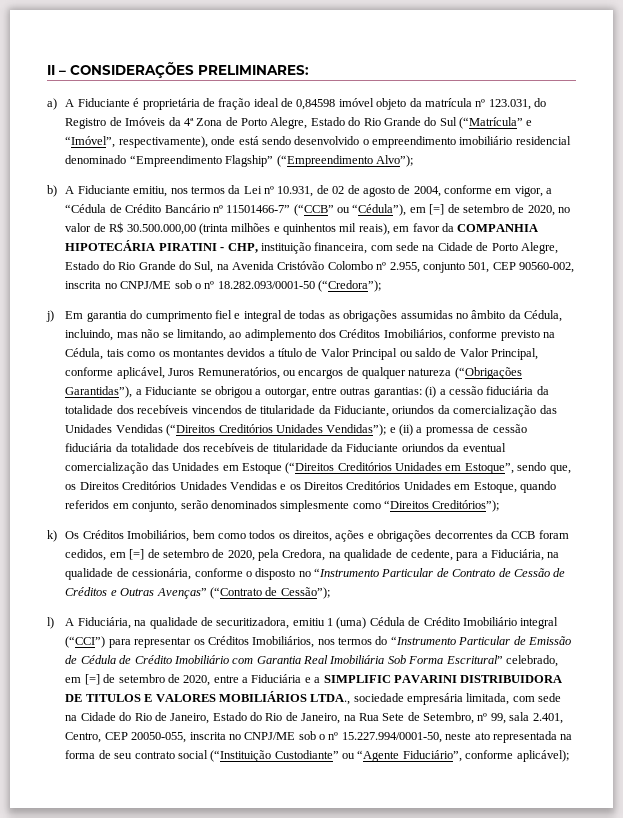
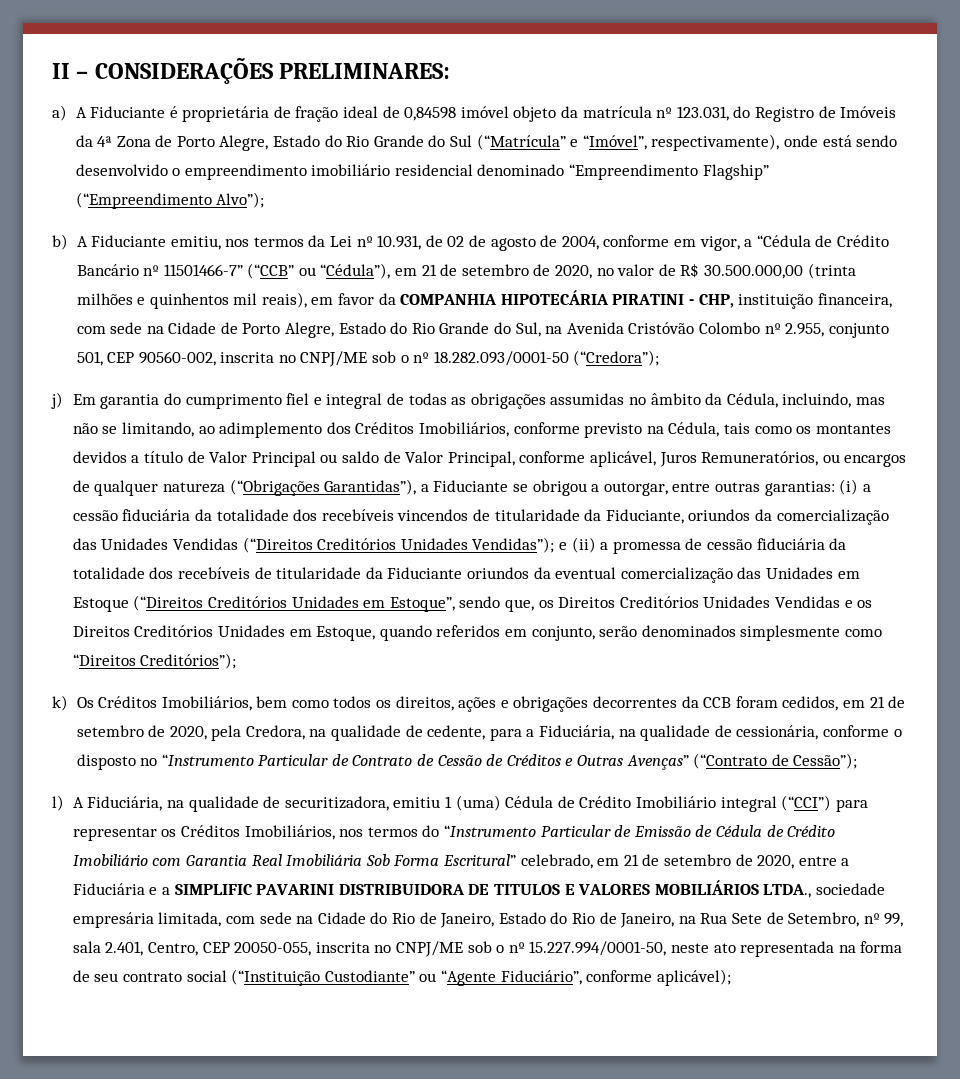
- b) A Fiduciante emitiu, nos termos da Lei nº 10.931, de 02 de agosto de 2004, conforme em vigor, a “Cédula de Crédito Bancário nº 11501466-7” (“CCB” ou “Cédula”), em [=] de setembro de 2020, no valor de R$ 30.500.000,00 (trinta milhões e quinhentos mil reais), em favor da COMPANHIA HIPOTECÁRIA PIRATINI - CHP, instituição financeira, com sede na Cidade de Porto Alegre, Estado do Rio Grande do Sul, na Avenida Cristóvão Colombo nº 2.955, conjunto 501, CEP 90560-002, inscrita no CNPJ/ME sob o nº 18.282.093/0001-50 (“Credora”);
+ b) A Fiduciante emitiu, nos termos da Lei nº 10.931, de 02 de agosto de 2004, conforme em vigor, a “Cédula de Crédito Bancário nº 11501466-7” (“CCB” ou “Cédula”), em 21 de setembro de 2020, no valor de R$ 30.500.000,00 (trinta milhões e quinhentos mil reais), em favor da COMPANHIA HIPOTECÁRIA PIRATINI - CHP, instituição financeira, com sede na Cidade de Porto Alegre, Estado do Rio Grande do Sul, na Avenida Cristóvão Colombo nº 2.955, conjunto 501, CEP 90560-002, inscrita no CNPJ/ME sob o nº 18.282.093/0001-50 (“Credora”);
- k) Os Créditos Imobiliários, bem como todos os direitos, ações e obrigações decorrentes da CCB foram cedidos, em [=] de setembro de 2020, pela Credora, na qualidade de cedente, para a Fiduciária, na qualidade de cessionária, conforme o disposto no “Instrumento Particular de Contrato de Cessão de Créditos e Outras Avenças” (“Contrato de Cessão”);
+ k) Os Créditos Imobiliários, bem como todos os direitos, ações e obrigações decorrentes da CCB foram cedidos, em 21 de setembro de 2020, pela Credora, na qualidade de cedente, para a Fiduciária, na qualidade de cessionária, conforme o disposto no “Instrumento Particular de Contrato de Cessão de Créditos e Outras Avenças” (“Contrato de Cessão”);
- l) A Fiduciária, na qualidade de securitizadora, emitiu 1 (uma) Cédula de Crédito Imobiliário integral (“CCI”) para representar os Créditos Imobiliários, nos termos do “Instrumento Particular de Emissão de Cédula de Crédito Imobiliário com Garantia Real Imobiliária Sob Forma Escritural” celebrado, em [=] de setembro de 2020, entre a Fiduciária e a SIMPLIFIC PAVARINI DISTRIBUIDORA DE TITULOS E VALORES MOBILIÁRIOS LTDA., sociedade empresária limitada, com sede na Cidade do Rio de Janeiro, Estado do Rio de Janeiro, na Rua Sete de Setembro, nº 99, sala 2.401, Centro, CEP 20050-055, inscrita no CNPJ/ME sob o nº 15.227.994/0001-50, neste ato representada na forma de seu contrato social (“Instituição Custodiante” ou “Agente Fiduciário”, conforme aplicável);
+ l) A Fiduciária, na qualidade de securitizadora, emitiu 1 (uma) Cédula de Crédito Imobiliário integral (“CCI”) para representar os Créditos Imobiliários, nos termos do “Instrumento Particular de Emissão de Cédula de Crédito Imobiliário com Garantia Real Imobiliária Sob Forma Escritural” celebrado, em 21 de setembro de 2020, entre a Fiduciária e a SIMPLIFIC PAVARINI DISTRIBUIDORA DE TITULOS E VALORES MOBILIÁRIOS LTDA., sociedade empresária limitada, com sede na Cidade do Rio de Janeiro, Estado do Rio de Janeiro, na Rua Sete de Setembro, nº 99, sala 2.401, Centro, CEP 20050-055, inscrita no CNPJ/ME sob o nº 15.227.994/0001-50, neste ato representada na forma de seu contrato social (“Instituição Custodiante” ou “Agente Fiduciário”, conforme aplicável);

